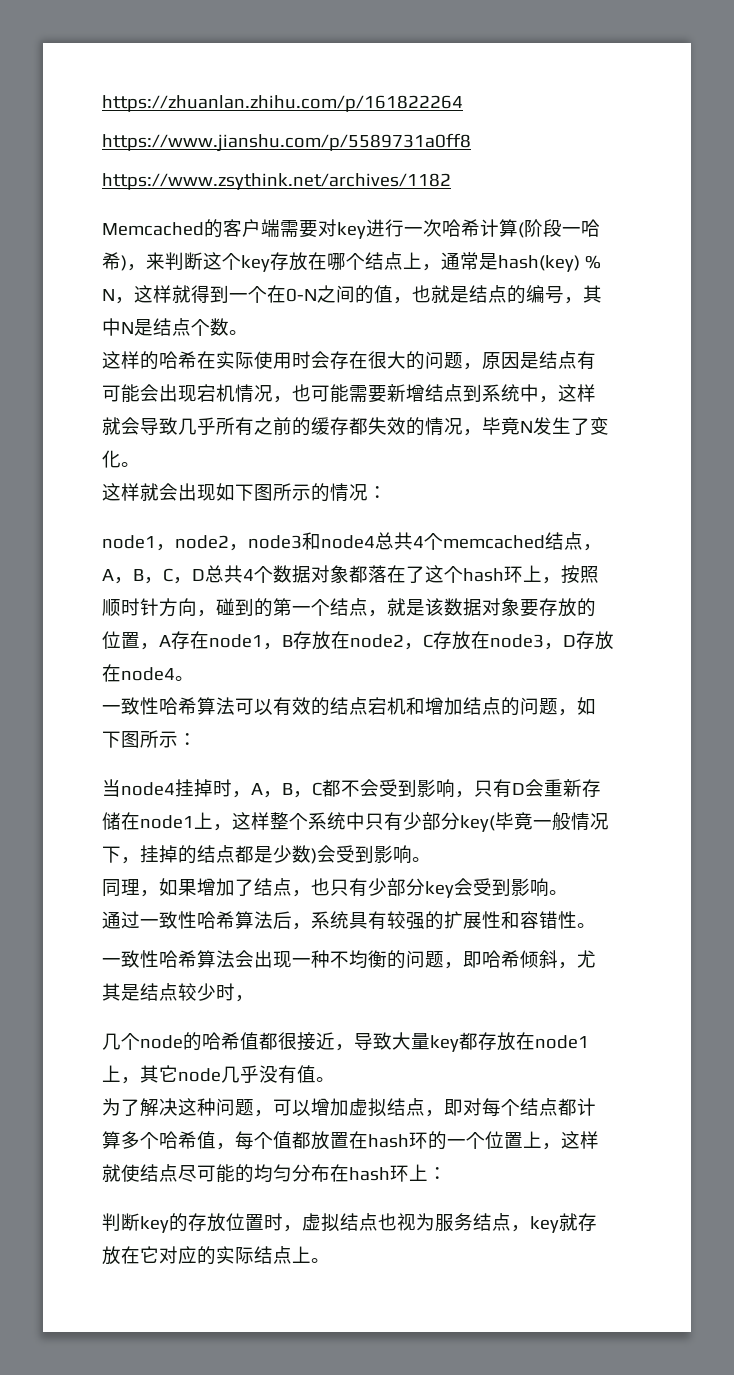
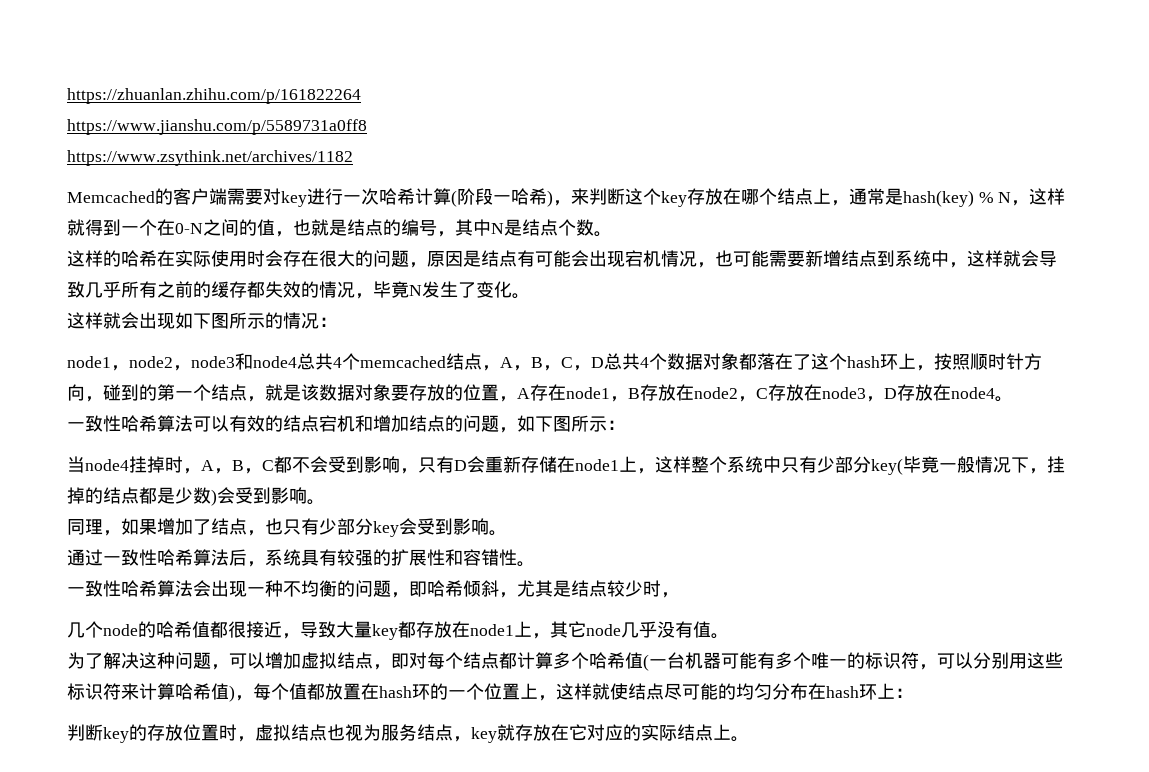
- 为了解决这种问题，可以增加虚拟结点，即对每个结点都计算多个哈希值，每个值都放置在hash环的一个位置上，这样就使结点尽可能的均匀分布在hash环上：
+ 为了解决这种问题，可以增加虚拟结点，即对每个结点都计算多个哈希值(一台机器可能有多个唯一的标识符，可以分别用这些标识符来计算哈希值)，每个值都放置在hash环的一个位置上，这样就使结点尽可能的均匀分布在hash环上：

